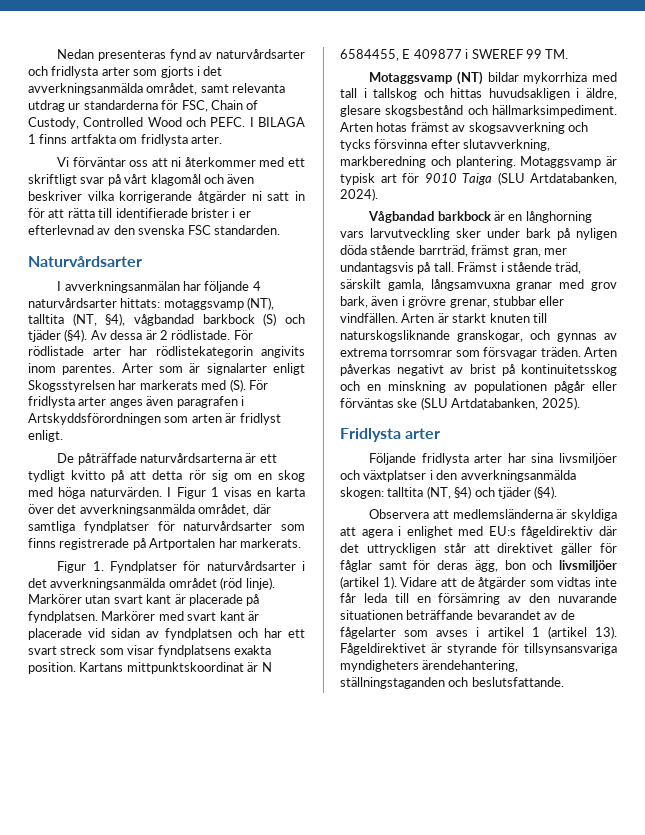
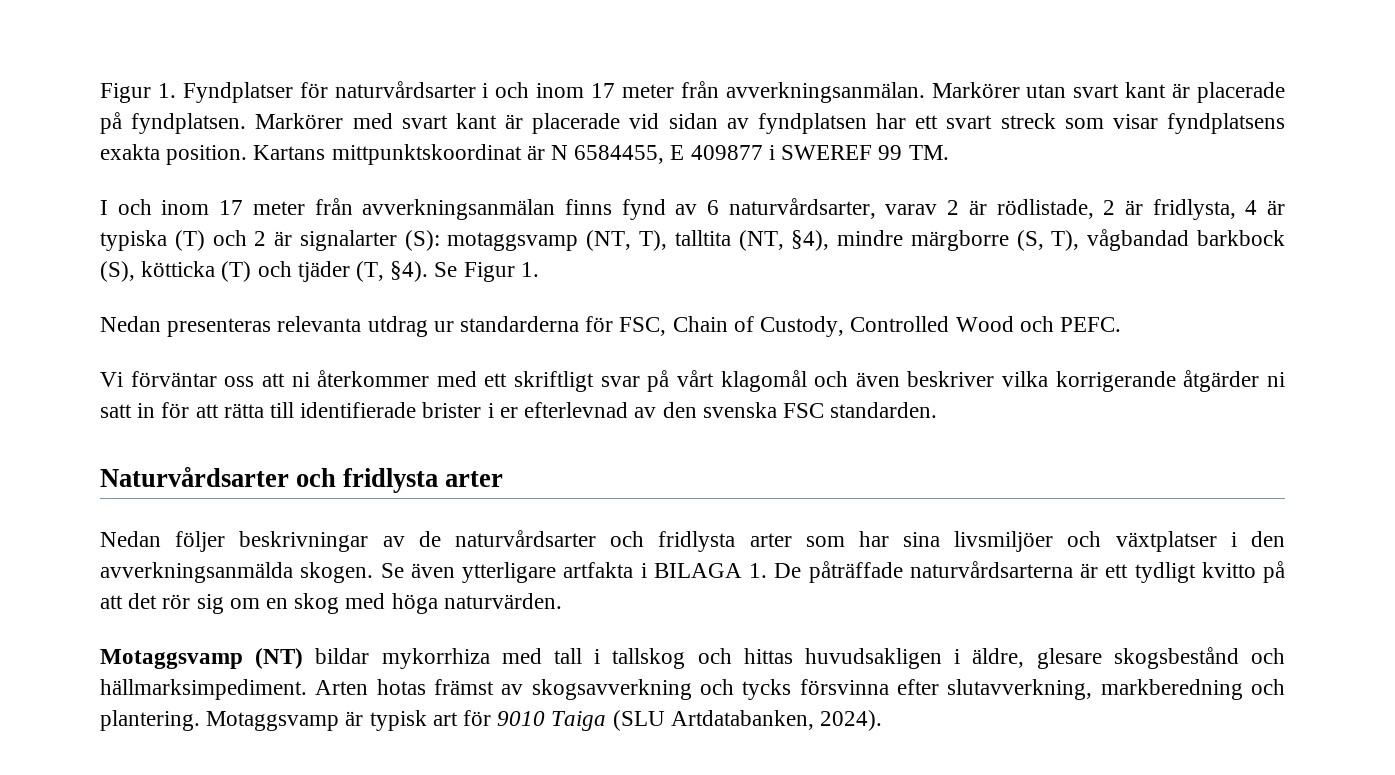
- Nedan presenteras fynd av naturvårdsarter och fridlysta arter som gjorts i det avverkningsanmälda området, samt relevanta utdrag ur standarderna för FSC, Chain of Custody, Controlled Wood och PEFC. I BILAGA 1 finns artfakta om fridlysta arter.
+ Figur 1. Fyndplatser för naturvårdsarter i och inom 17 meter från avverkningsanmälan. Markörer utan svart kant är placerade på fyndplatsen. Markörer med svart kant är placerade vid sidan av fyndplatsen har ett svart streck som visar fyndplatsens exakta position. Kartans mittpunktskoordinat är N 6584455, E 409877 i SWEREF 99 TM.
+ I och inom 17 meter från avverkningsanmälan finns fynd av 6 naturvårdsarter, varav 2 är rödlistade, 2 är fridlysta, 4 är typiska (T) och 2 är signalarter (S): motaggsvamp (NT, T), talltita (NT, §4), mindre märgborre (S, T), vågbandad barkbock (S), kötticka (T) och tjäder (T, §4). Se Figur 1.
+ Nedan presenteras relevanta utdrag ur standarderna för FSC, Chain of Custody, Controlled Wood och PEFC.
- Naturvårdsarter
- I avverkningsanmälan har följande 4 naturvårdsarter hittats: motaggsvamp (NT), talltita (NT, §4), vågbandad barkbock (S) och tjäder (§4). Av dessa är 2 rödlistade. För rödlistade arter har rödlistekategorin angivits inom parentes. Arter som är signalarter enligt Skogsstyrelsen har markerats med (S). För fridlysta arter anges även paragrafen i Artskyddsförordningen som arten är fridlyst enligt.
- De påträffade naturvårdsarterna är ett tydligt kvitto på att detta rör sig om en skog med höga naturvärden. I Figur 1 visas en karta över det avverkningsanmälda området, där samtliga fyndplatser för naturvårdsarter som finns registrerade på Artportalen har markerats.
- Figur 1. Fyndplatser för naturvårdsarter i det avverkningsanmälda området (röd linje). Markörer utan svart kant är placerade på fyndplatsen. Markörer med svart kant är placerade vid sidan av fyndplatsen och har ett svart streck som visar fyndplatsens exakta position. Kartans mittpunktskoordinat är N 6584455, E 409877 i SWEREF 99 TM.
+ Naturvårdsarter och fridlysta arter
+ Nedan följer beskrivningar av de naturvårdsarter och fridlysta arter som har sina livsmiljöer och växtplatser i den avverkningsanmälda skogen. Se även ytterligare artfakta i BILAGA 1. De påträffade naturvårdsarterna är ett tydligt kvitto på att det rör sig om en skog med höga naturvärden.
- Vågbandad barkbock är en långhorning vars larvutveckling sker under bark på nyligen döda stående barrträd, främst gran, mer undantagsvis på tall. Främst i stående träd, särskilt gamla, långsamvuxna granar med grov bark, även i grövre grenar, stubbar eller vindfällen. Arten är starkt knuten till naturskogsliknande granskogar, och gynnas av extrema torrsomrar som försvagar träden. Arten påverkas negativt av brist på kontinuitetsskog och en minskning av populationen pågår eller förväntas ske (SLU Artdatabanken, 2025).
- Fridlysta arter
- Följande fridlysta arter har sina livsmiljöer och växtplatser i den avverkningsanmälda skogen: talltita (NT, §4) och tjäder (§4).
- Observera att medlemsländerna är skyldiga att agera i enlighet med EU:s fågeldirektiv där det uttryckligen står att direktivet gäller för fåglar samt för deras ägg, bon och livsmiljöer (artikel 1). Vidare att de åtgärder som vidtas inte får leda till en försämring av den nuvarande situationen beträffande bevarandet av de fågelarter som avses i artikel 1 (artikel 13). Fågeldirektivet är styrande för tillsynsansvariga myndigheters ärendehantering, ställningstaganden och beslutsfattande.

